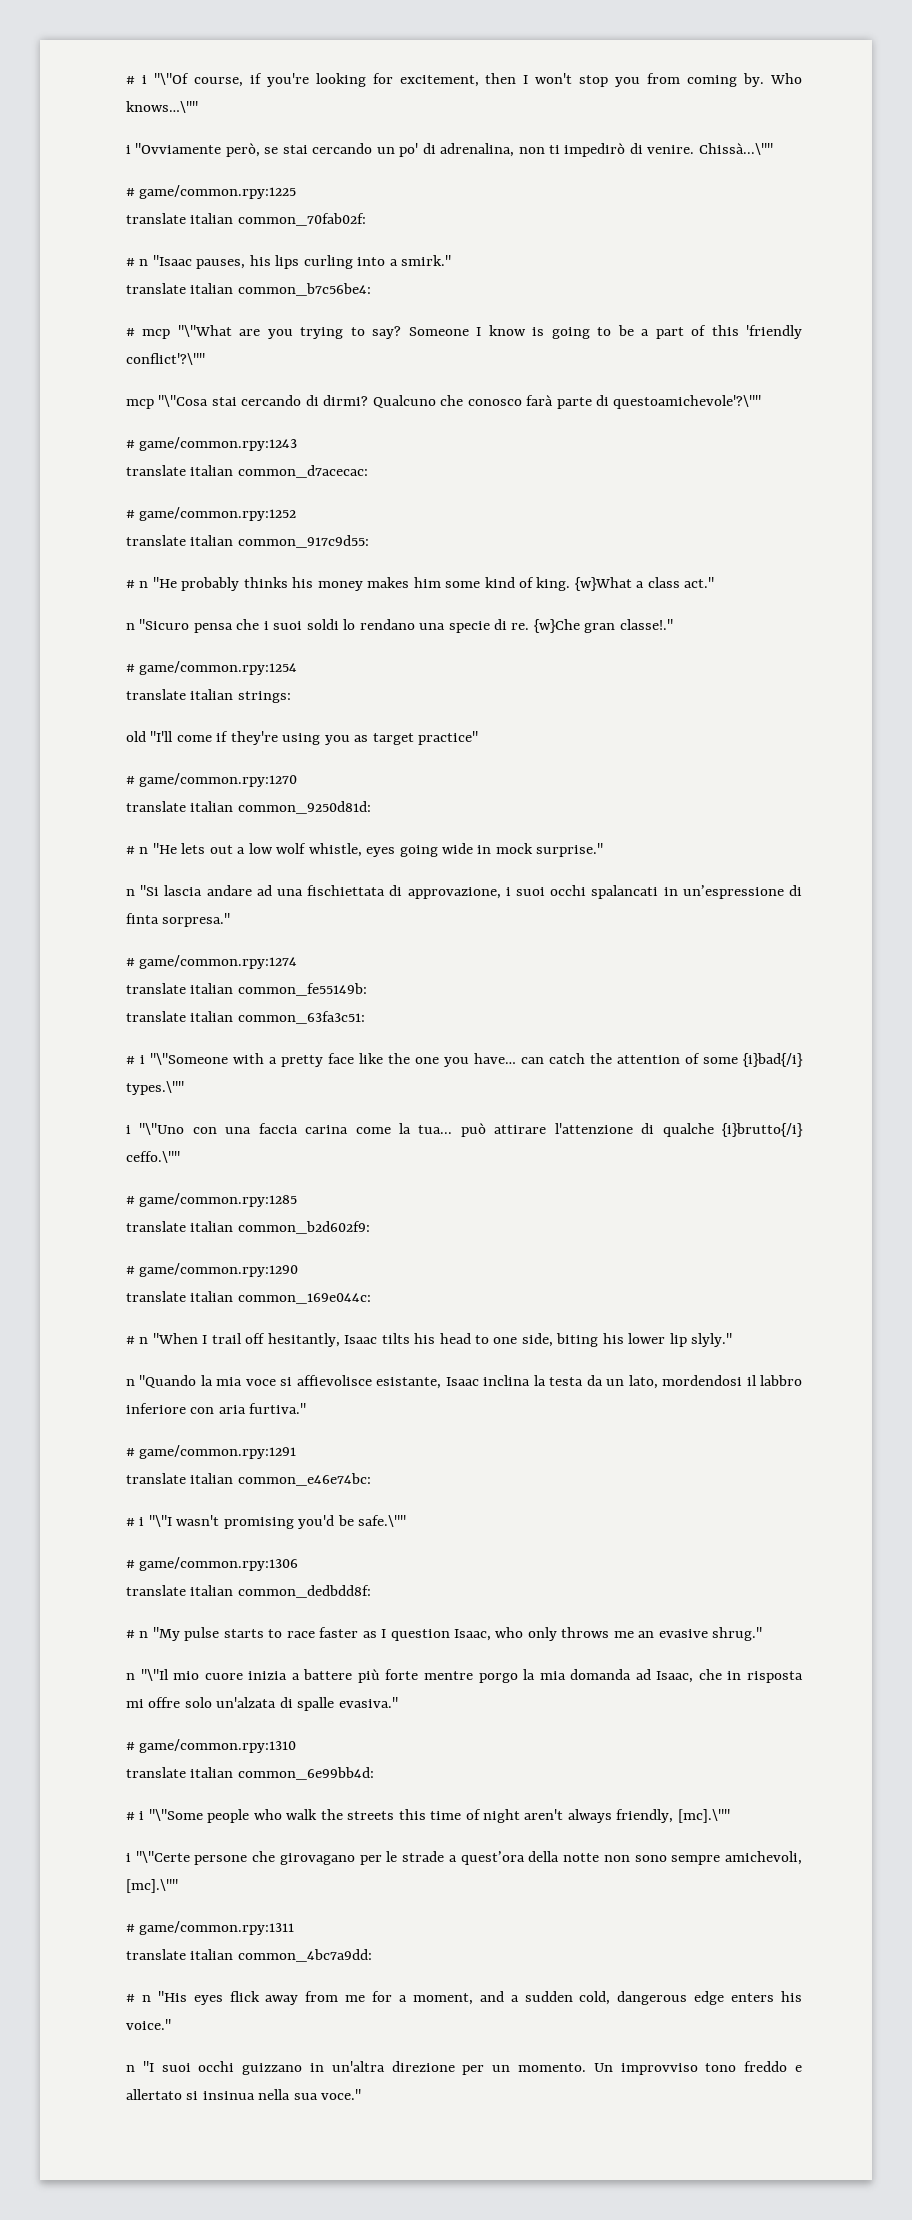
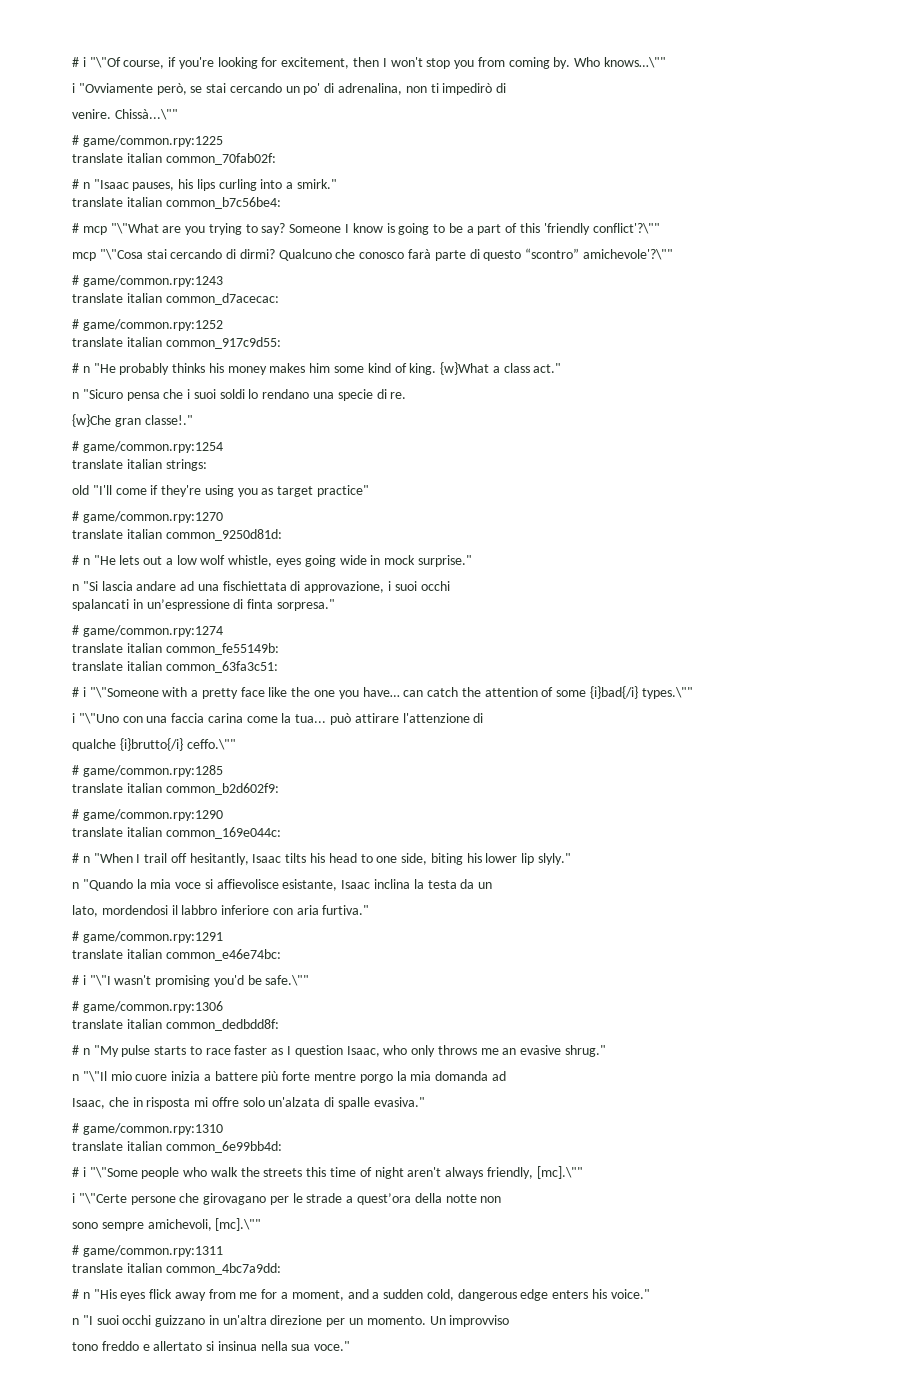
- i "Ovviamente però, se stai cercando un po' di adrenalina, non ti impedirò di venire.
+ i "Ovviamente però, se stai cercando un po' di adrenalina, non ti impedirò di
+ venire.
- Qualcuno che conosco farà parte di questoamichevole'?\""
+ Qualcuno che conosco farà parte di questo “scontro” amichevole'?\""
- n "Sicuro pensa che i suoi soldi lo rendano una specie di re. {w}Che gran classe!."
+ n "Sicuro pensa che i suoi soldi lo rendano una specie di re.
+ {w}Che gran classe!."
- n "Si lascia andare ad una fischiettata di approvazione, i suoi occhi spalancati in un’espressione di finta sorpresa."
+ n "Si lascia andare ad una fischiettata di approvazione, i suoi occhi
+ spalancati in un’espressione di finta sorpresa."
- i "\"Uno con una faccia carina come la tua... può attirare l'attenzione di qualche {i}brutto{/i} ceffo.\""
+ i "\"Uno con una faccia carina come la tua... può attirare l'attenzione di
+ qualche {i}brutto{/i} ceffo.\""
- n "Quando la mia voce si affievolisce esistante, Isaac inclina la testa da un lato, mordendosi il labbro inferiore con aria furtiva."
+ n "Quando la mia voce si affievolisce esistante, Isaac inclina la testa da un
+ lato, mordendosi il labbro inferiore con aria furtiva."
- n "\"Il mio cuore inizia a battere più forte mentre porgo la mia domanda ad Isaac, che in risposta mi offre solo un'alzata di spalle evasiva."
+ n "\"Il mio cuore inizia a battere più forte mentre porgo la mia domanda ad
+ Isaac, che in risposta mi offre solo un'alzata di spalle evasiva."
- i "\"Certe persone che girovagano per le strade a quest’ora della notte non sono sempre amichevoli, [mc].\""
+ i "\"Certe persone che girovagano per le strade a quest’ora della notte non
+ sono sempre amichevoli, [mc].\""
- Un improvviso tono freddo e allertato si insinua nella sua voce."
+ Un improvviso
+ tono freddo e allertato si insinua nella sua voce."

